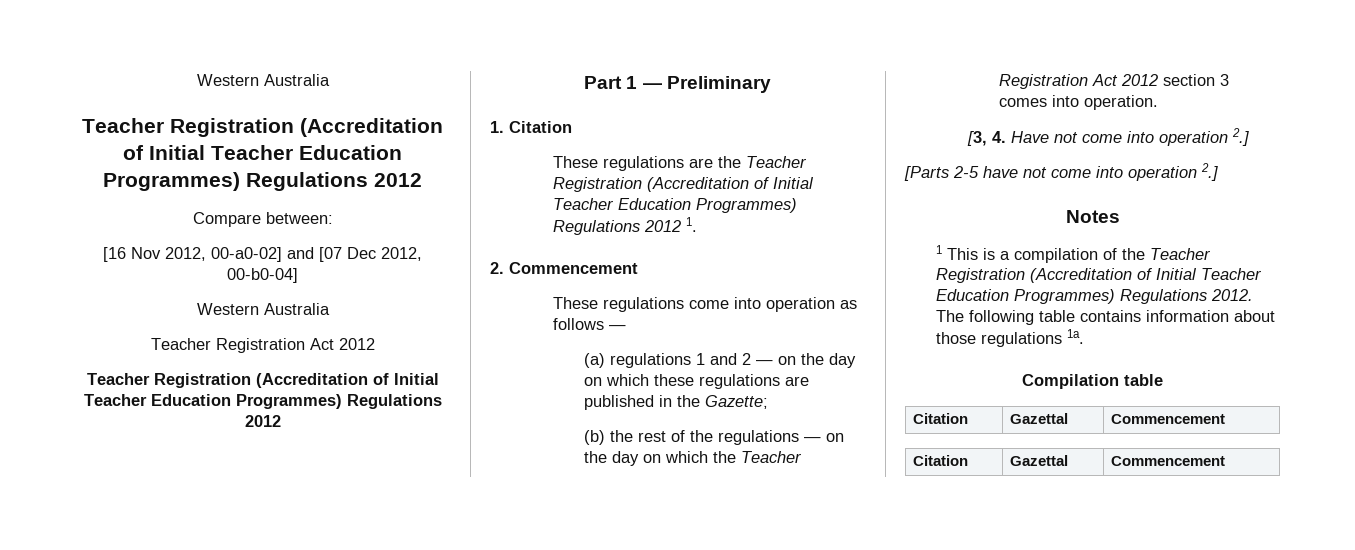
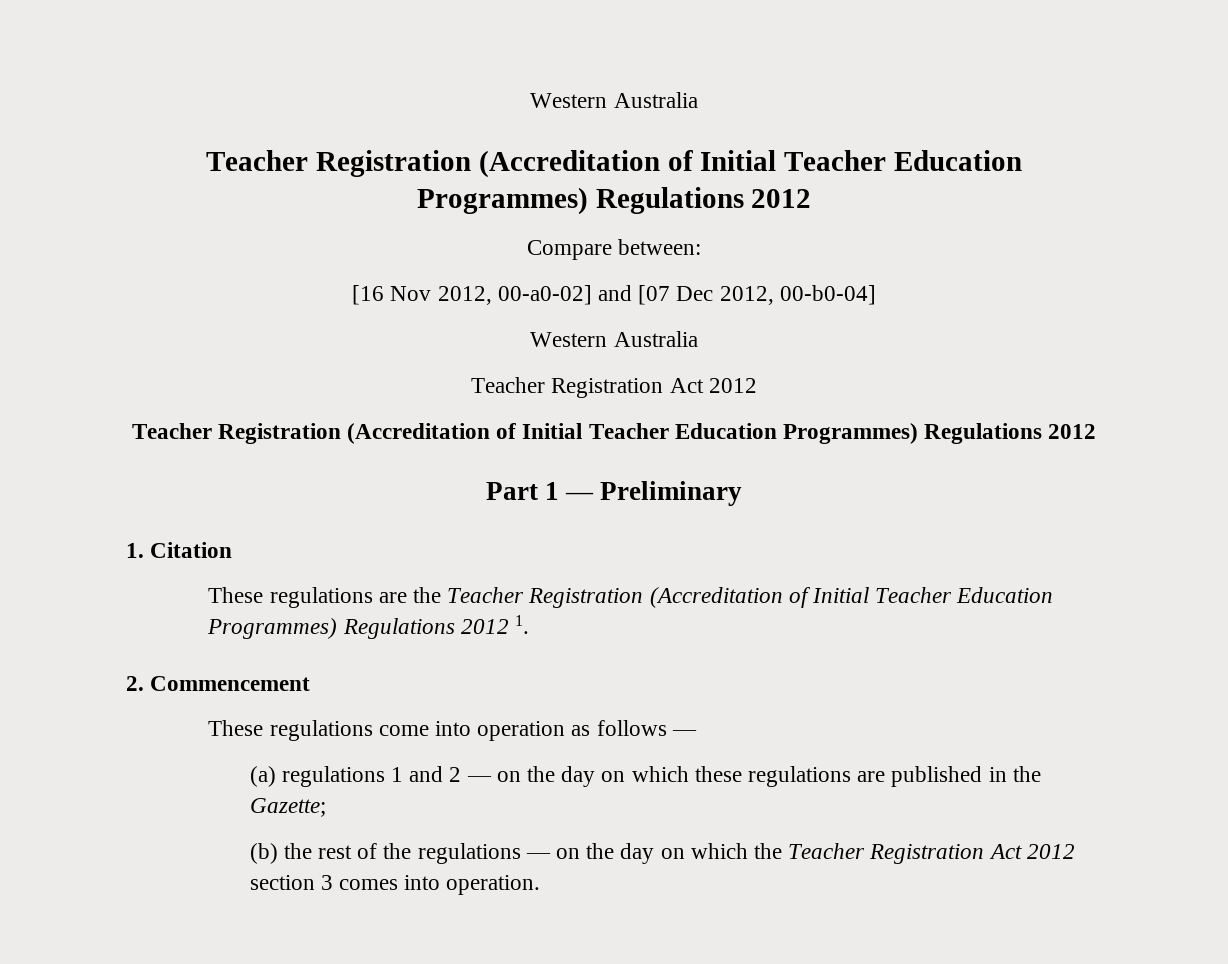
- [3, 4. Have not come into operation 2.]
- [Parts 2-5 have not come into operation 2.]
- Notes
- 1 This is a compilation of the Teacher Registration (Accreditation of Initial Teacher Education Programmes) Regulations 2012. The following table contains information about those regulations 1a.
- Compilation table
- Citation | Gazettal | Commencement
- Citation | Gazettal | Commencement

